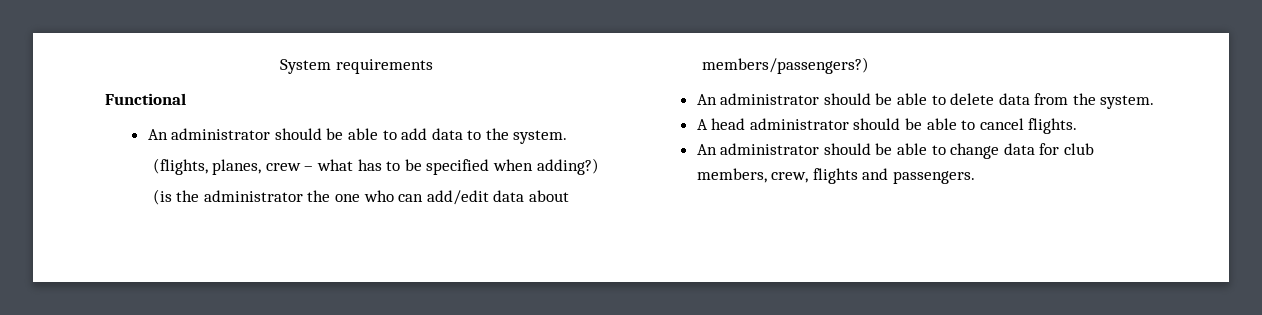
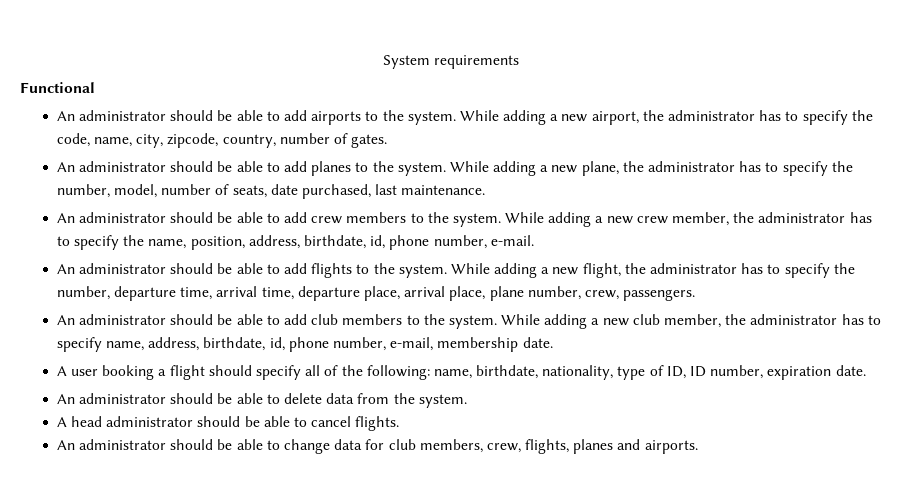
- An administrator should be able to add data to the system.
- (flights, planes, crew – what has to be specified when adding?)
- (is the administrator the one who can add/edit data about members/passengers?)
+ An administrator should be able to add airports to the system. While adding a new airport, the administrator has to specify the code, name, city, zipcode, country, number of gates.
+ An administrator should be able to add planes to the system. While adding a new plane, the administrator has to specify the number, model, number of seats, date purchased, last maintenance.
+ An administrator should be able to add crew members to the system. While adding a new crew member, the administrator has to specify the name, position, address, birthdate, id, phone number, e-mail.
+ An administrator should be able to add flights to the system. While adding a new flight, the administrator has to specify the number, departure time, arrival time, departure place, arrival place, plane number, crew, passengers.
+ An administrator should be able to add club members to the system. While adding a new club member, the administrator has to specify name, address, birthdate, id, phone number, e-mail, membership date.
+ A user booking a flight should specify all of the following: name, birthdate, nationality, type of ID, ID number, expiration date.
- An administrator should be able to change data for club members, crew, flights and passengers.
+ An administrator should be able to change data for club members, crew, flights, planes and airports.

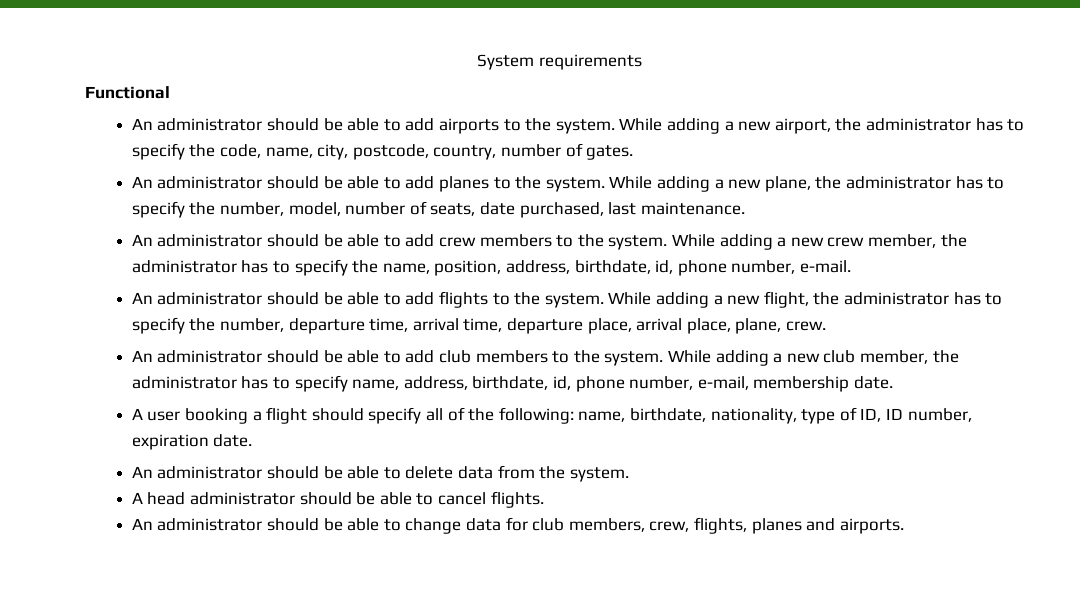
- While adding a new airport, the administrator has to specify the code, name, city, zipcode, country, number of gates.
+ While adding a new airport, the administrator has to specify the code, name, city, postcode, country, number of gates.
- While adding a new flight, the administrator has to specify the number, departure time, arrival time, departure place, arrival place, plane number, crew, passengers.
+ While adding a new flight, the administrator has to specify the number, departure time, arrival time, departure place, arrival place, plane, crew.

